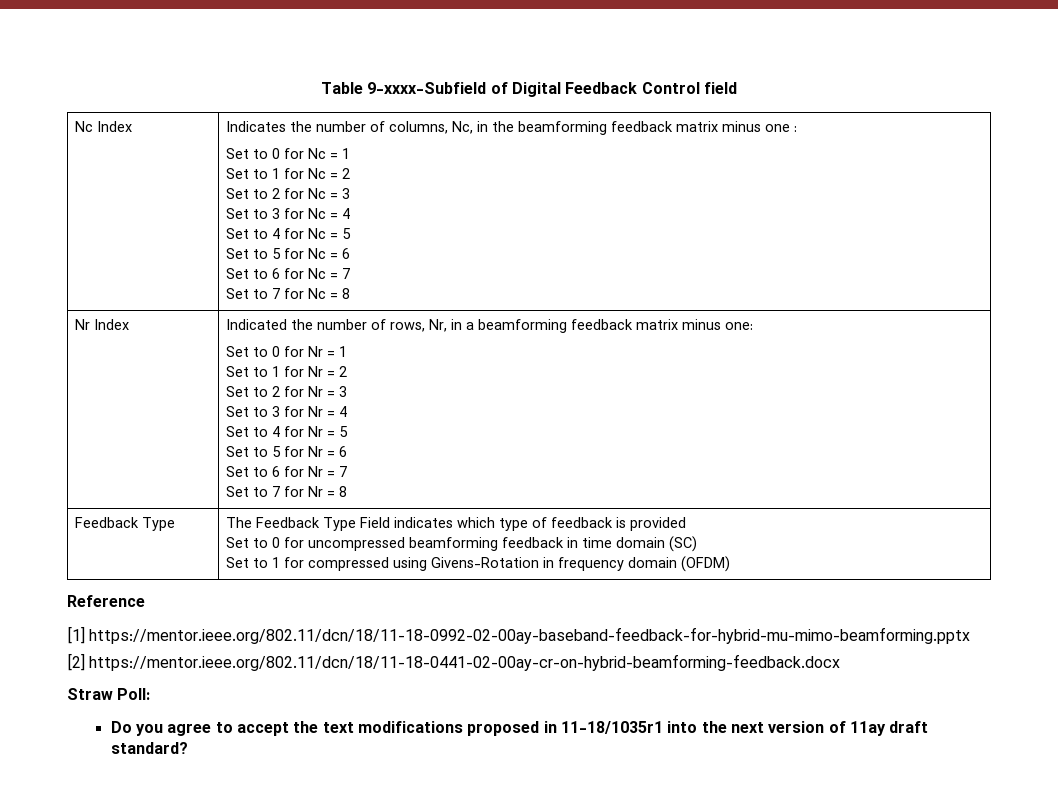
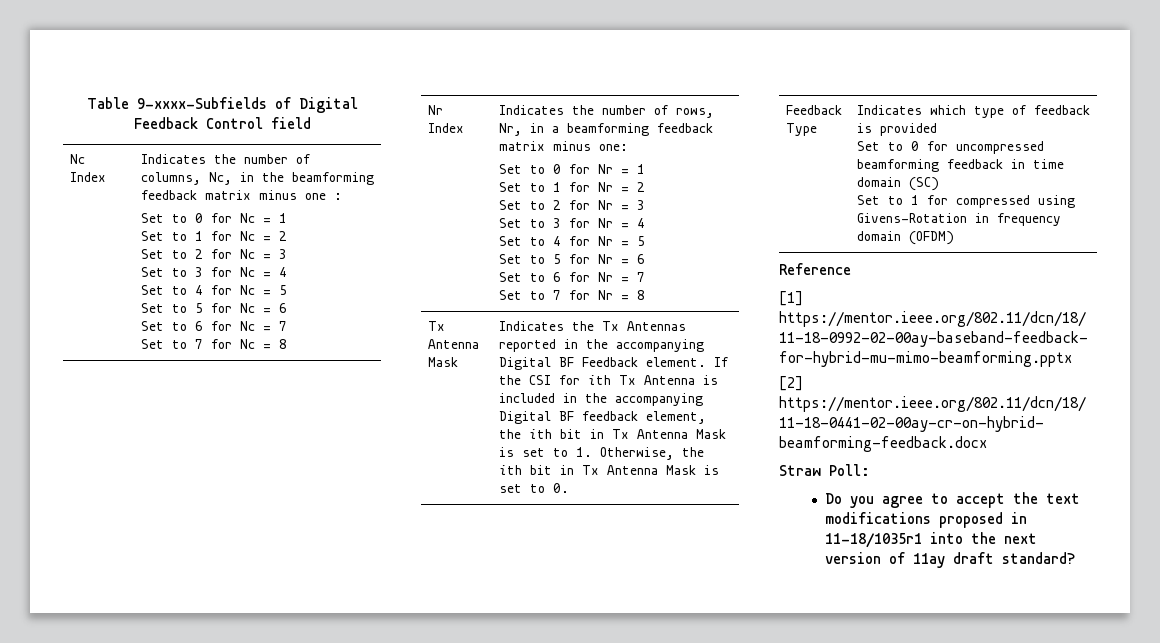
- Table 9-xxxx-Subfield of Digital Feedback Control field
+ Table 9-xxxx-Subfields of Digital Feedback Control field
- Indicated the number of rows, Nr, in a beamforming feedback matrix minus one:
+ Indicates the number of rows, Nr, in a beamforming feedback matrix minus one:
- Feedback Type | The Feedback Type Field indicates which type of feedback is provided
+ Tx Antenna Mask | Indicates the Tx Antennas reported in the accompanying Digital BF Feedback element. If the CSI for ith Tx Antenna is included in the accompanying Digital BF feedback element, the ith bit in Tx Antenna Mask is set to 1. Otherwise, the ith bit in Tx Antenna Mask is set to 0.
+ Feedback Type | Indicates which type of feedback is provided

